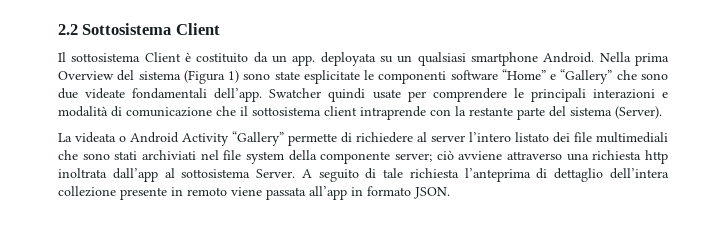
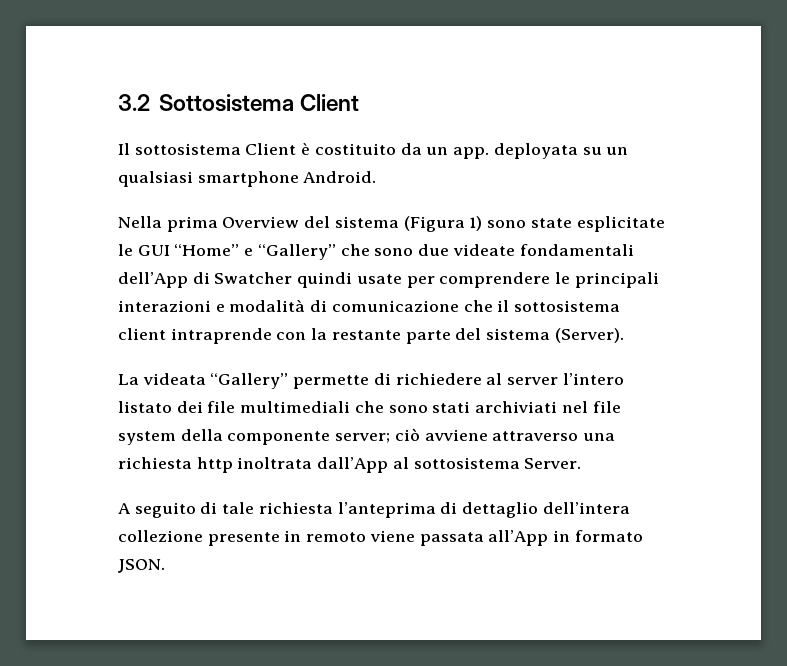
- 2.2 Sottosistema Client
+ 3.2 Sottosistema Client
- Il sottosistema Client è costituito da un app. deployata su un qualsiasi smartphone Android. Nella prima Overview del sistema (Figura 1) sono state esplicitate le componenti software “Home” e “Gallery” che sono due videate fondamentali dell’app. Swatcher quindi usate per comprendere le principali interazioni e modalità di comunicazione che il sottosistema client intraprende con la restante parte del sistema (Server).
+ Il sottosistema Client è costituito da un app. deployata su un qualsiasi smartphone Android.
+ Nella prima Overview del sistema (Figura 1) sono state esplicitate le GUI “Home” e “Gallery” che sono due videate fondamentali dell’App di Swatcher quindi usate per comprendere le principali interazioni e modalità di comunicazione che il sottosistema client intraprende con la restante parte del sistema (Server).
- La videata o Android Activity “Gallery” permette di richiedere al server l’intero listato dei file multimediali che sono stati archiviati nel file system della componente server; ciò avviene attraverso una richiesta http inoltrata dall’app al sottosistema Server. A seguito di tale richiesta l’anteprima di dettaglio dell’intera collezione presente in remoto viene passata all’app in formato JSON.
+ La videata “Gallery” permette di richiedere al server l’intero listato dei file multimediali che sono stati archiviati nel file system della componente server; ciò avviene attraverso una richiesta http inoltrata dall’App al sottosistema Server.
+ A seguito di tale richiesta l’anteprima di dettaglio dell’intera collezione presente in remoto viene passata all’App in formato JSON.

